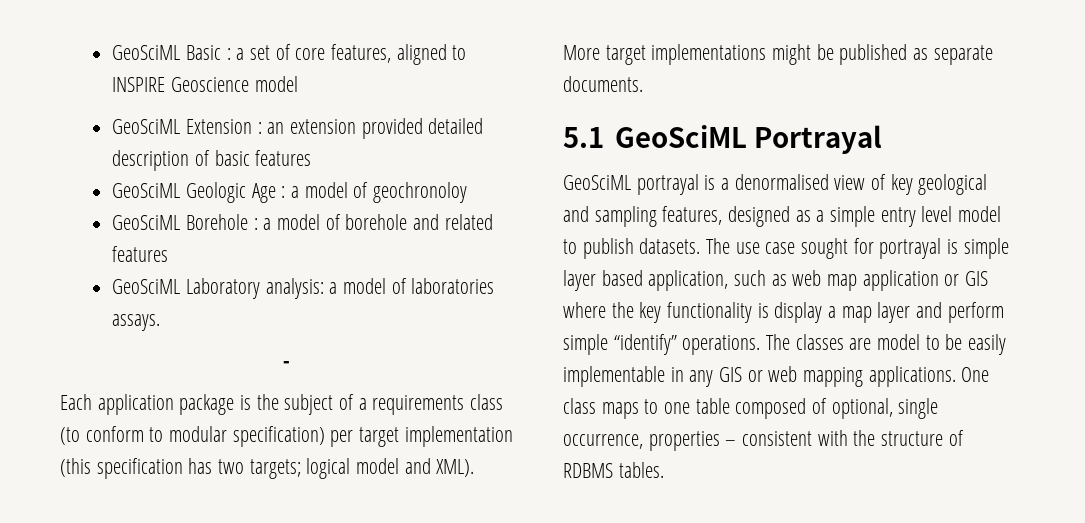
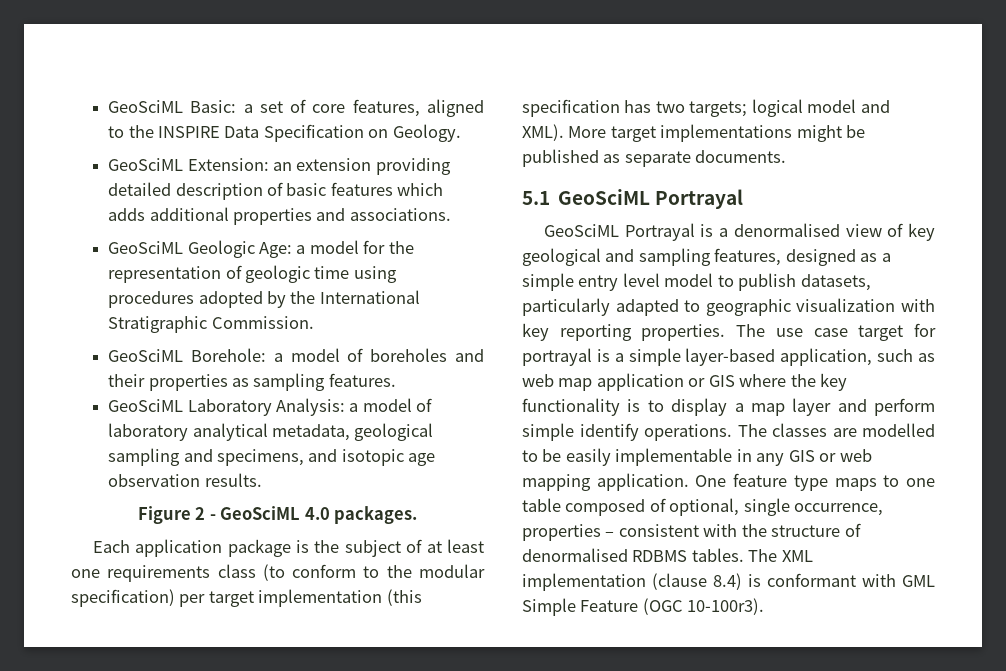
- GeoSciML Basic : a set of core features, aligned to INSPIRE Geoscience model
- GeoSciML Extension : an extension provided detailed description of basic features
- GeoSciML Geologic Age : a model of geochronoloy
- GeoSciML Borehole : a model of borehole and related features
- GeoSciML Laboratory analysis: a model of laboratories assays.
- -
+ GeoSciML Basic: a set of core features, aligned to the INSPIRE Data Specification on Geology.
+ GeoSciML Extension: an extension providing detailed description of basic features which adds additional properties and associations.
+ GeoSciML Geologic Age: a model for the representation of geologic time using procedures adopted by the International Stratigraphic Commission.
+ GeoSciML Borehole: a model of boreholes and their properties as sampling features.
+ GeoSciML Laboratory Analysis: a model of laboratory analytical metadata, geological sampling and specimens, and isotopic age observation results.
+ Figure 2 - GeoSciML 4.0 packages.
- Each application package is the subject of a requirements class (to conform to modular specification) per target implementation (this specification has two targets; logical model and XML).
+ Each application package is the subject of at least one requirements class (to conform to the modular specification) per target implementation (this specification has two targets; logical model and XML).
- GeoSciML portrayal is a denormalised view of key geological and sampling features, designed as a simple entry level model to publish datasets.
+ GeoSciML Portrayal is a denormalised view of key geological and sampling features, designed as a simple entry level model to publish datasets, particularly adapted to geographic visualization with key reporting properties.
- The use case sought for portrayal is simple layer based application, such as web map application or GIS where the key functionality is display a map layer and perform simple “identify” operations.
+ The use case target for portrayal is a simple layer-based application, such as web map application or GIS where the key functionality is to display a map layer and perform simple identify operations.
- The classes are model to be easily implementable in any GIS or web mapping applications. One class maps to one table composed of optional, single occurrence, properties – consistent with the structure of RDBMS tables.
+ The classes are modelled to be easily implementable in any GIS or web mapping application. One feature type maps to one table composed of optional, single occurrence, properties – consistent with the structure of denormalised RDBMS tables.
+ The XML implementation (clause 8.4) is conformant with GML Simple Feature (OGC 10-100r3).

